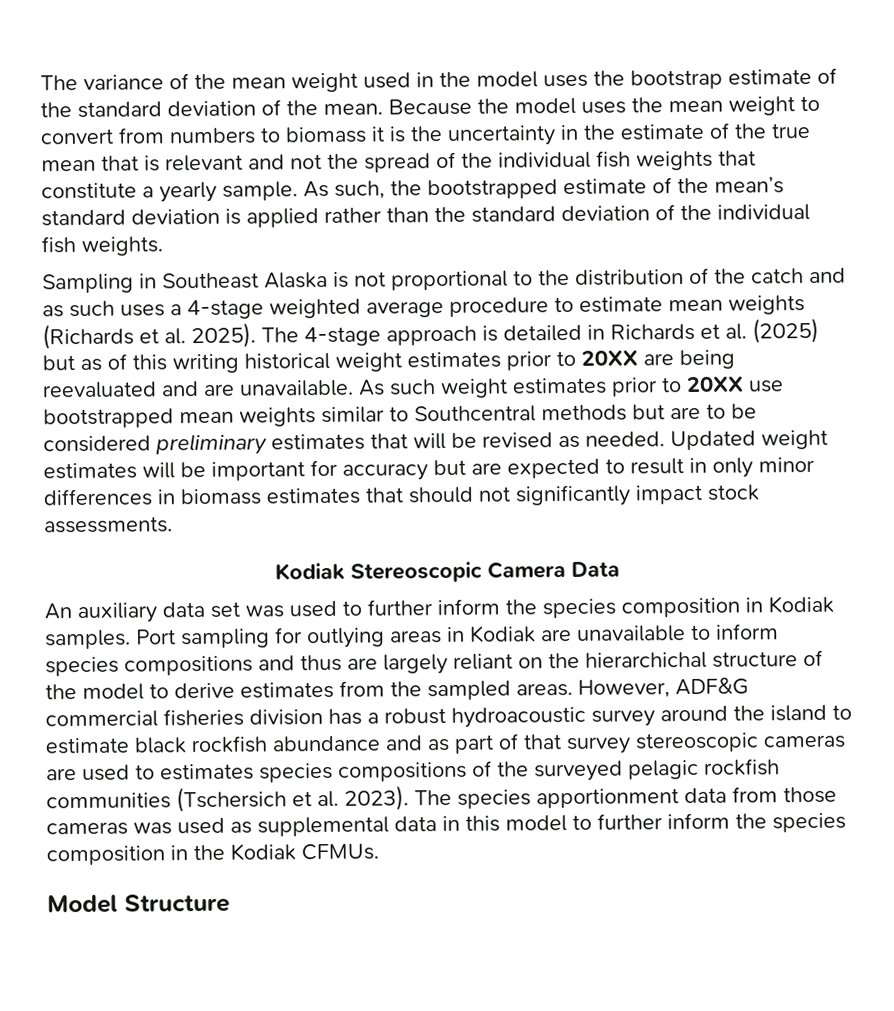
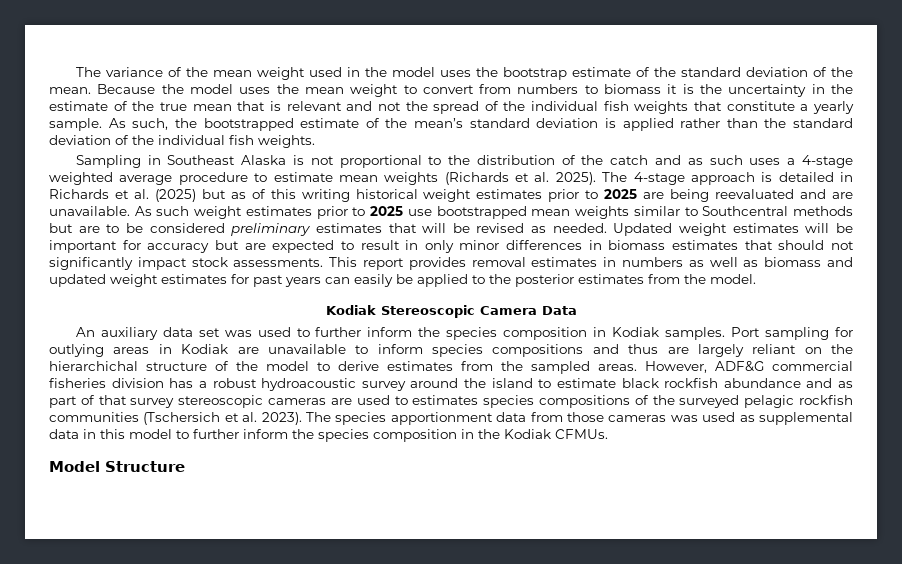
- The 4-stage approach is detailed in Richards et al. (2025) but as of this writing historical weight estimates prior to 20XX are being reevaluated and are unavailable.
+ The 4-stage approach is detailed in Richards et al. (2025) but as of this writing historical weight estimates prior to 2025 are being reevaluated and are unavailable.
- As such weight estimates prior to 20XX use bootstrapped mean weights similar to Southcentral methods but are to be considered preliminary estimates that will be revised as needed.
+ As such weight estimates prior to 2025 use bootstrapped mean weights similar to Southcentral methods but are to be considered preliminary estimates that will be revised as needed.
+ This report provides removal estimates in numbers as well as biomass and updated weight estimates for past years can easily be applied to the posterior estimates from the model.

